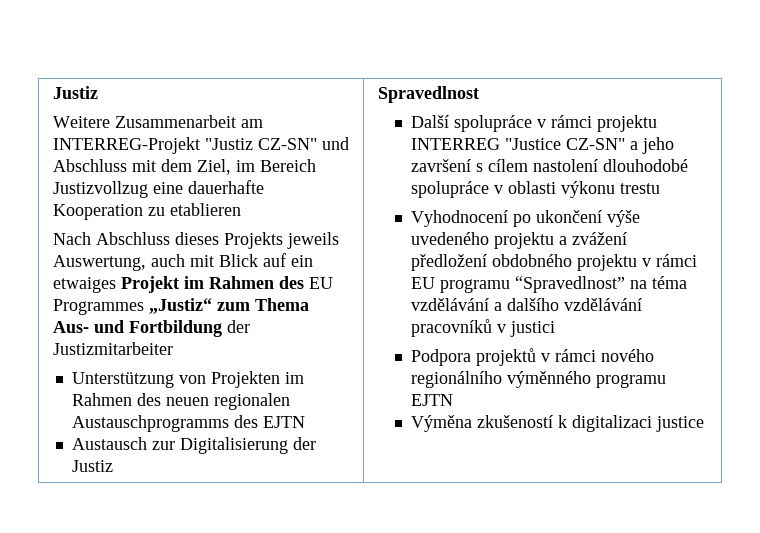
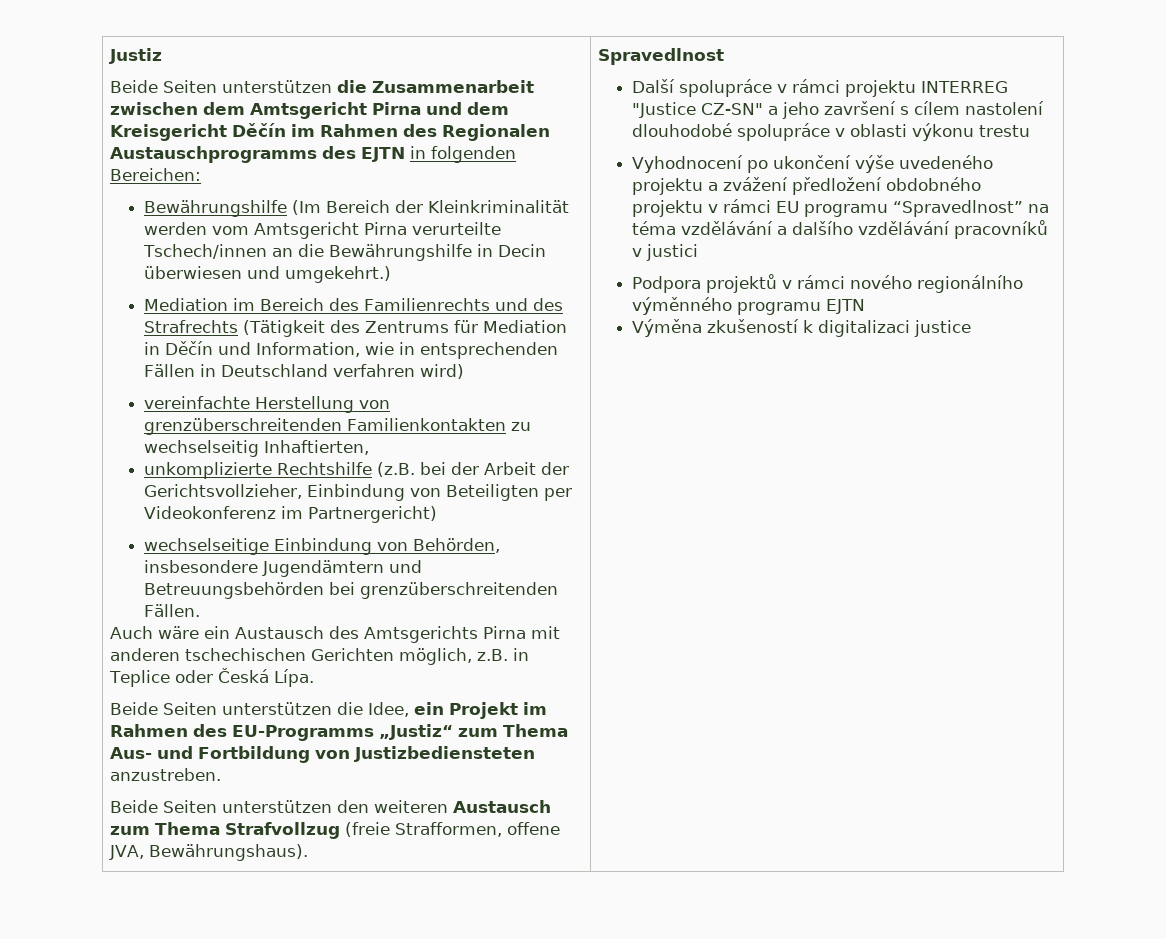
- Weitere Zusammenarbeit am INTERREG-Projekt "Justiz CZ-SN" und Abschluss mit dem Ziel, im Bereich Justizvollzug eine dauerhafte Kooperation zu etablieren
- Nach Abschluss dieses Projekts jeweils Auswertung, auch mit Blick auf ein etwaiges Projekt im Rahmen des EU Programmes „Justiz“ zum Thema Aus- und Fortbildung der Justizmitarbeiter
- Unterstützung von Projekten im Rahmen des neuen regionalen Austauschprogramms des EJTN
- Austausch zur Digitalisierung der Justiz
+ Beide Seiten unterstützen die Zusammenarbeit zwischen dem Amtsgericht Pirna und dem Kreisgericht Děčín im Rahmen des Regionalen Austauschprogramms des EJTN in folgenden Bereichen:
+ Bewährungshilfe (Im Bereich der Kleinkriminalität werden vom Amtsgericht Pirna verurteilte Tschech/innen an die Bewährungshilfe in Decin überwiesen und umgekehrt.)
+ Mediation im Bereich des Familienrechts und des Strafrechts (Tätigkeit des Zentrums für Mediation in Děčín und Information, wie in entsprechenden Fällen in Deutschland verfahren wird)
+ vereinfachte Herstellung von grenzüberschreitenden Familienkontakten zu wechselseitig Inhaftierten,
+ unkomplizierte Rechtshilfe (z.B. bei der Arbeit der Gerichtsvollzieher, Einbindung von Beteiligten per Videokonferenz im Partnergericht)
+ wechselseitige Einbindung von Behörden, insbesondere Jugendämtern und Betreuungsbehörden bei grenzüberschreitenden Fällen.
+ Auch wäre ein Austausch des Amtsgerichts Pirna mit anderen tschechischen Gerichten möglich, z.B. in Teplice oder Česká Lípa.
+ Beide Seiten unterstützen die Idee, ein Projekt im Rahmen des EU-Programms „Justiz“ zum Thema Aus- und Fortbildung von Justizbediensteten anzustreben.
+ Beide Seiten unterstützen den weiteren Austausch zum Thema Strafvollzug (freie Strafformen, offene JVA, Bewährungshaus).

